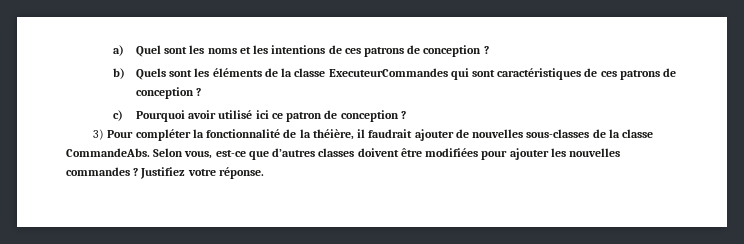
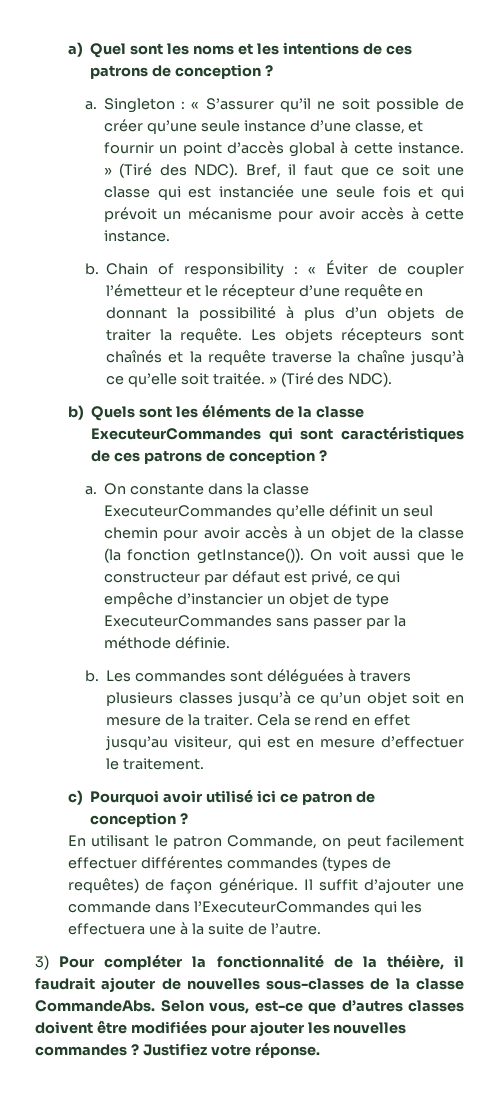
+ a. Singleton : « S’assurer qu’il ne soit possible de créer qu’une seule instance d’une classe, et fournir un point d’accès global à cette instance. » (Tiré des NDC). Bref, il faut que ce soit une classe qui est instanciée une seule fois et qui prévoit un mécanisme pour avoir accès à cette instance.
+ b. Chain of responsibility : « Éviter de coupler l’émetteur et le récepteur d’une requête en donnant la possibilité à plus d’un objets de traiter la requête. Les objets récepteurs sont chaînés et la requête traverse la chaîne jusqu’à ce qu’elle soit traitée. » (Tiré des NDC).
+ a. On constante dans la classe ExecuteurCommandes qu’elle définit un seul chemin pour avoir accès à un objet de la classe (la fonction getInstance()). On voit aussi que le constructeur par défaut est privé, ce qui empêche d’instancier un objet de type ExecuteurCommandes sans passer par la méthode définie.
+ b. Les commandes sont déléguées à travers plusieurs classes jusqu’à ce qu’un objet soit en mesure de la traiter. Cela se rend en effet jusqu’au visiteur, qui est en mesure d’effectuer le traitement.
+ En utilisant le patron Commande, on peut facilement effectuer différentes commandes (types de requêtes) de façon générique. Il suffit d’ajouter une commande dans l’ExecuteurCommandes qui les effectuera une à la suite de l’autre.

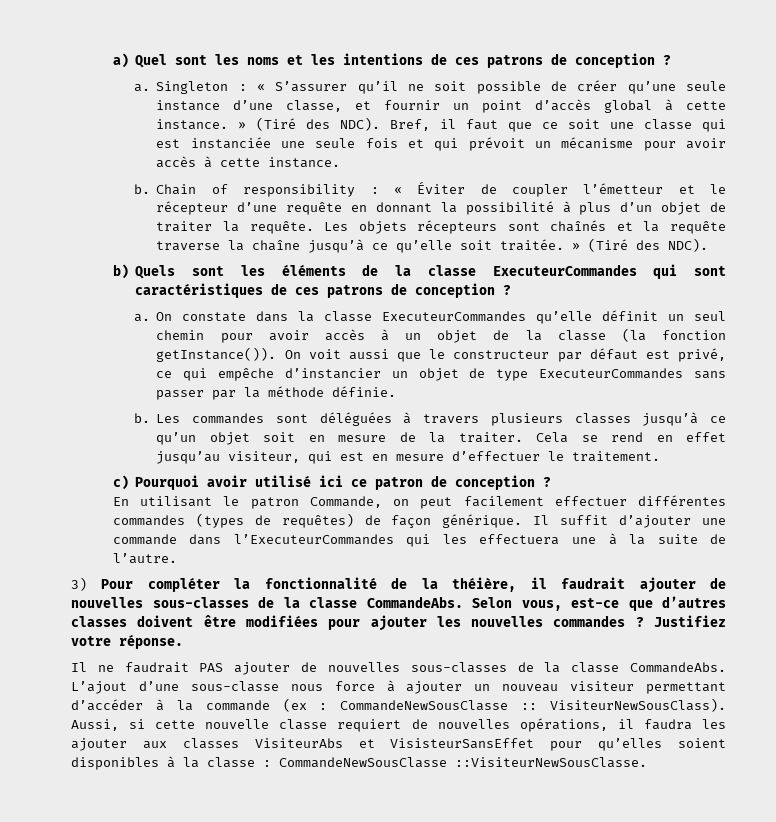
- Chain of responsibility : « Éviter de coupler l’émetteur et le récepteur d’une requête en donnant la possibilité à plus d’un objets de traiter la requête.
+ Chain of responsibility : « Éviter de coupler l’émetteur et le récepteur d’une requête en donnant la possibilité à plus d’un objet de traiter la requête.
- On constante dans la classe ExecuteurCommandes qu’elle définit un seul chemin pour avoir accès à un objet de la classe (la fonction getInstance()).
+ On constate dans la classe ExecuteurCommandes qu’elle définit un seul chemin pour avoir accès à un objet de la classe (la fonction getInstance()).
+ Il ne faudrait PAS ajouter de nouvelles sous-classes de la classe CommandeAbs. L’ajout d’une sous-classe nous force à ajouter un nouveau visiteur permettant d’accéder à la commande (ex : CommandeNewSousClasse :: VisiteurNewSousClass). Aussi, si cette nouvelle classe requiert de nouvelles opérations, il faudra les ajouter aux classes VisiteurAbs et VisisteurSansEffet pour qu’elles soient disponibles à la classe : CommandeNewSousClasse ::VisiteurNewSousClasse.

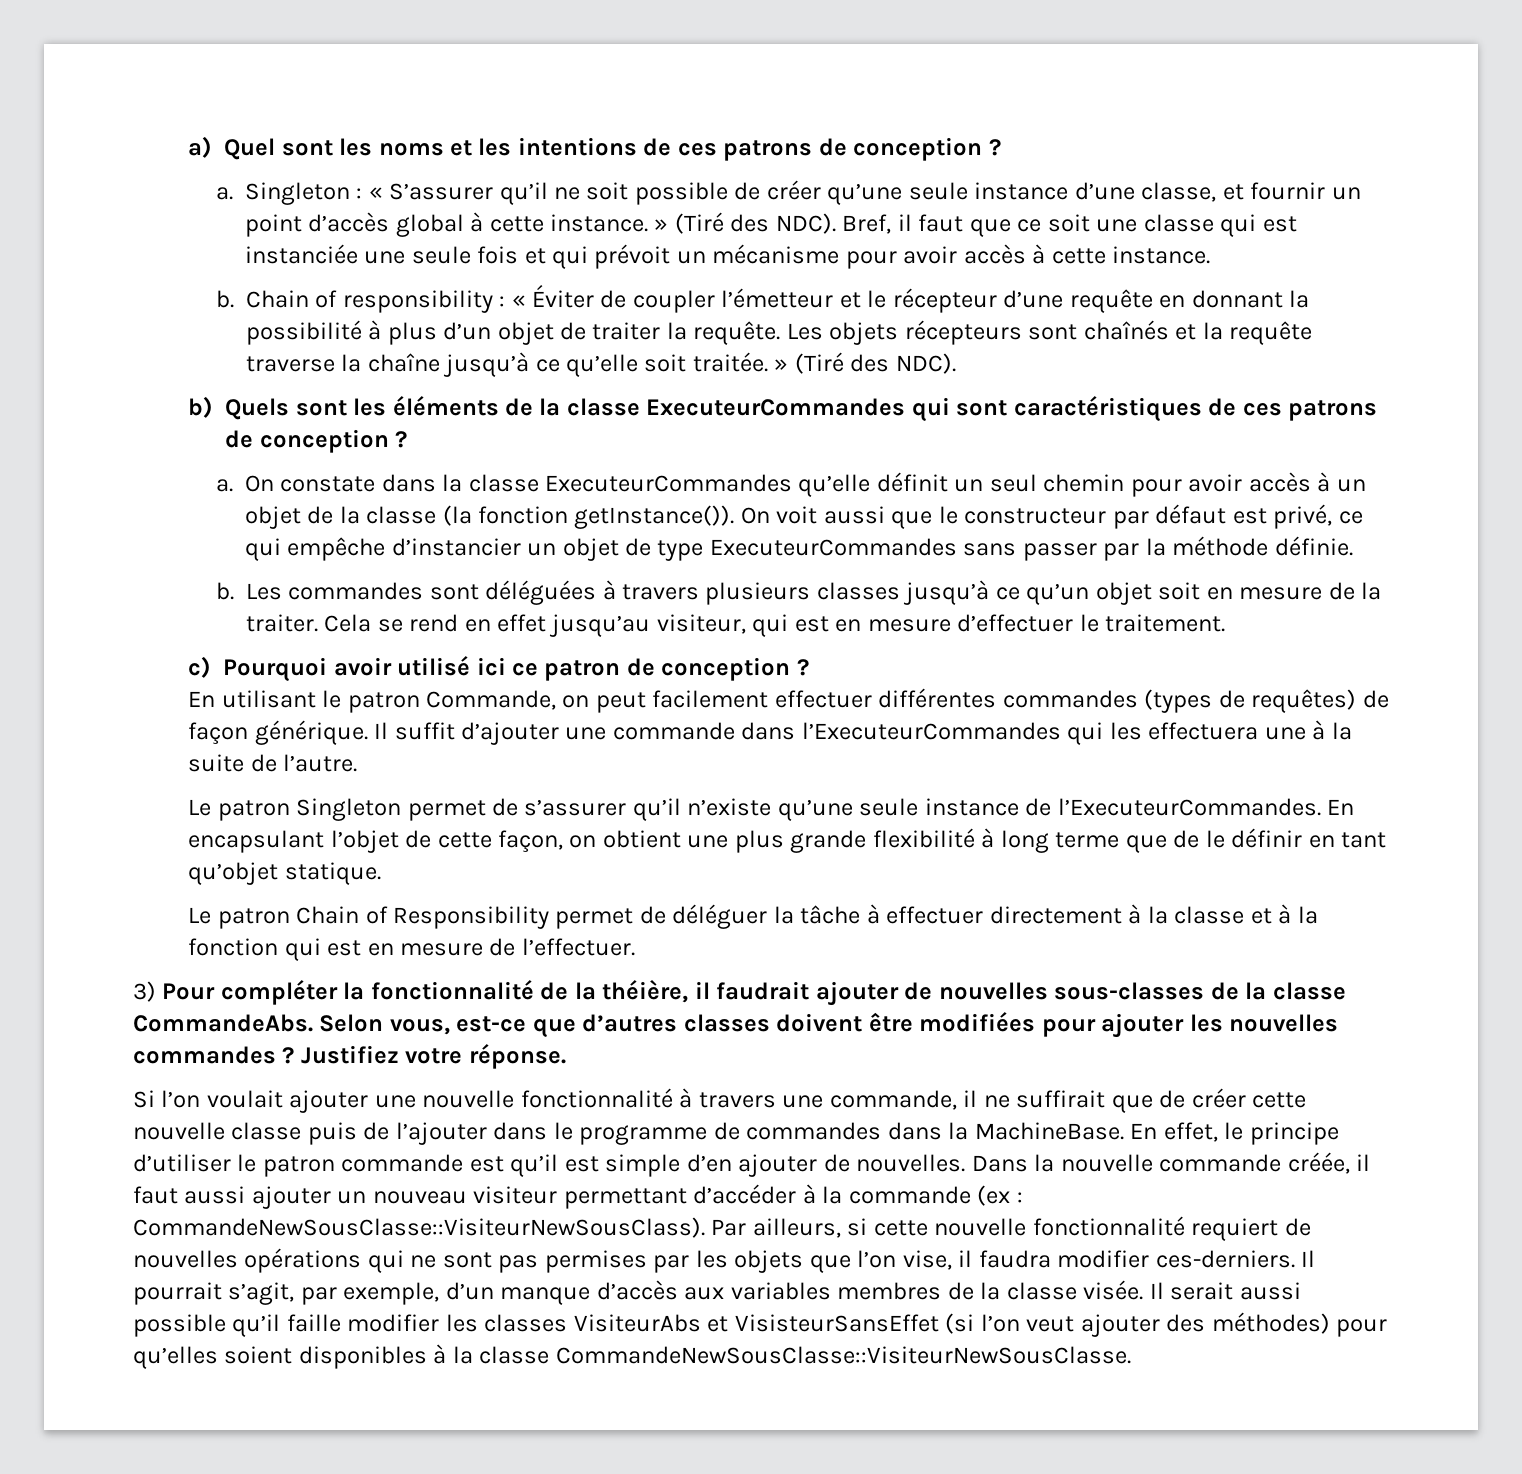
+ Le patron Singleton permet de s’assurer qu’il n’existe qu’une seule instance de l’ExecuteurCommandes. En encapsulant l’objet de cette façon, on obtient une plus grande flexibilité à long terme que de le définir en tant qu’objet statique.
+ Le patron Chain of Responsibility permet de déléguer la tâche à effectuer directement à la classe et à la fonction qui est en mesure de l’effectuer.
- Il ne faudrait PAS ajouter de nouvelles sous-classes de la classe CommandeAbs. L’ajout d’une sous-classe nous force à ajouter un nouveau visiteur permettant d’accéder à la commande (ex : CommandeNewSousClasse :: VisiteurNewSousClass). Aussi, si cette nouvelle classe requiert de nouvelles opérations, il faudra les ajouter aux classes VisiteurAbs et VisisteurSansEffet pour qu’elles soient disponibles à la classe : CommandeNewSousClasse ::VisiteurNewSousClasse.
+ Si l’on voulait ajouter une nouvelle fonctionnalité à travers une commande, il ne suffirait que de créer cette nouvelle classe puis de l’ajouter dans le programme de commandes dans la MachineBase. En effet, le principe d’utiliser le patron commande est qu’il est simple d’en ajouter de nouvelles. Dans la nouvelle commande créée, il faut aussi ajouter un nouveau visiteur permettant d’accéder à la commande (ex : CommandeNewSousClasse::VisiteurNewSousClass). Par ailleurs, si cette nouvelle fonctionnalité requiert de nouvelles opérations qui ne sont pas permises par les objets que l’on vise, il faudra modifier ces-derniers. Il pourrait s’agit, par exemple, d’un manque d’accès aux variables membres de la classe visée. Il serait aussi possible qu’il faille modifier les classes VisiteurAbs et VisisteurSansEffet (si l’on veut ajouter des méthodes) pour qu’elles soient disponibles à la classe CommandeNewSousClasse::VisiteurNewSousClasse.

